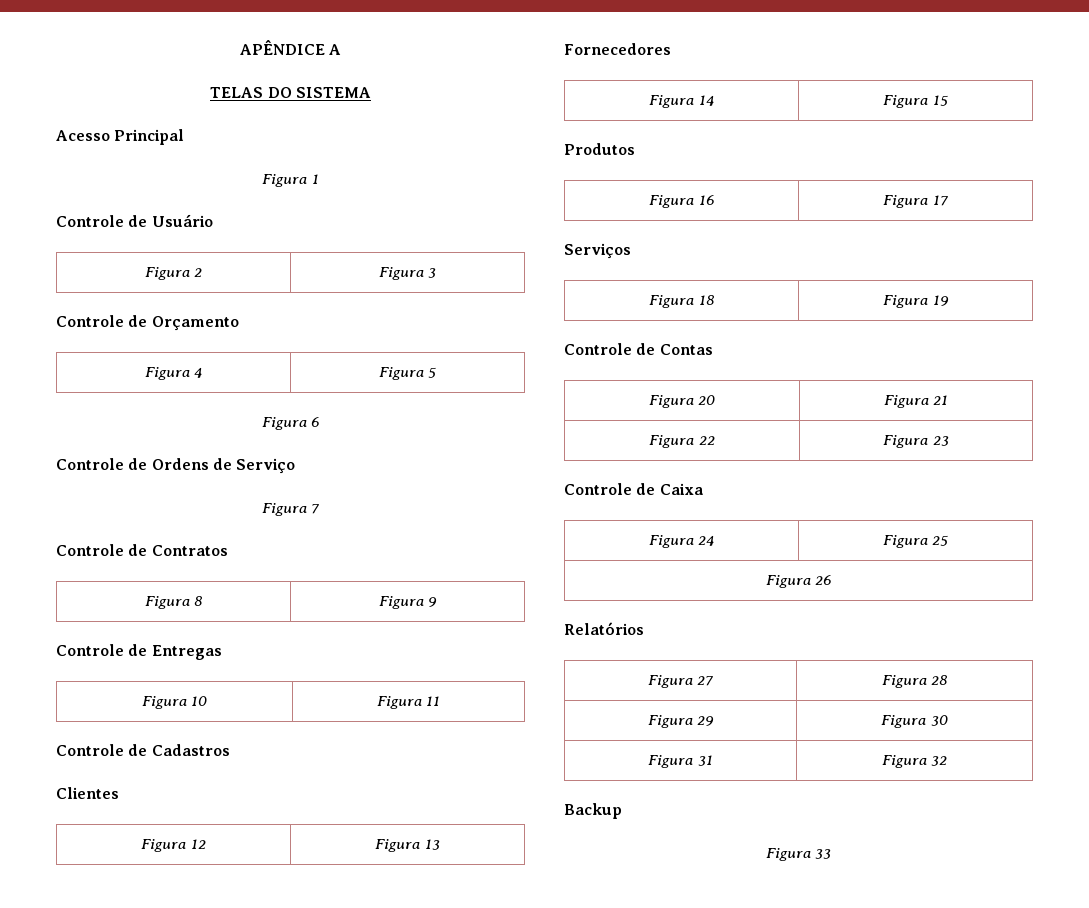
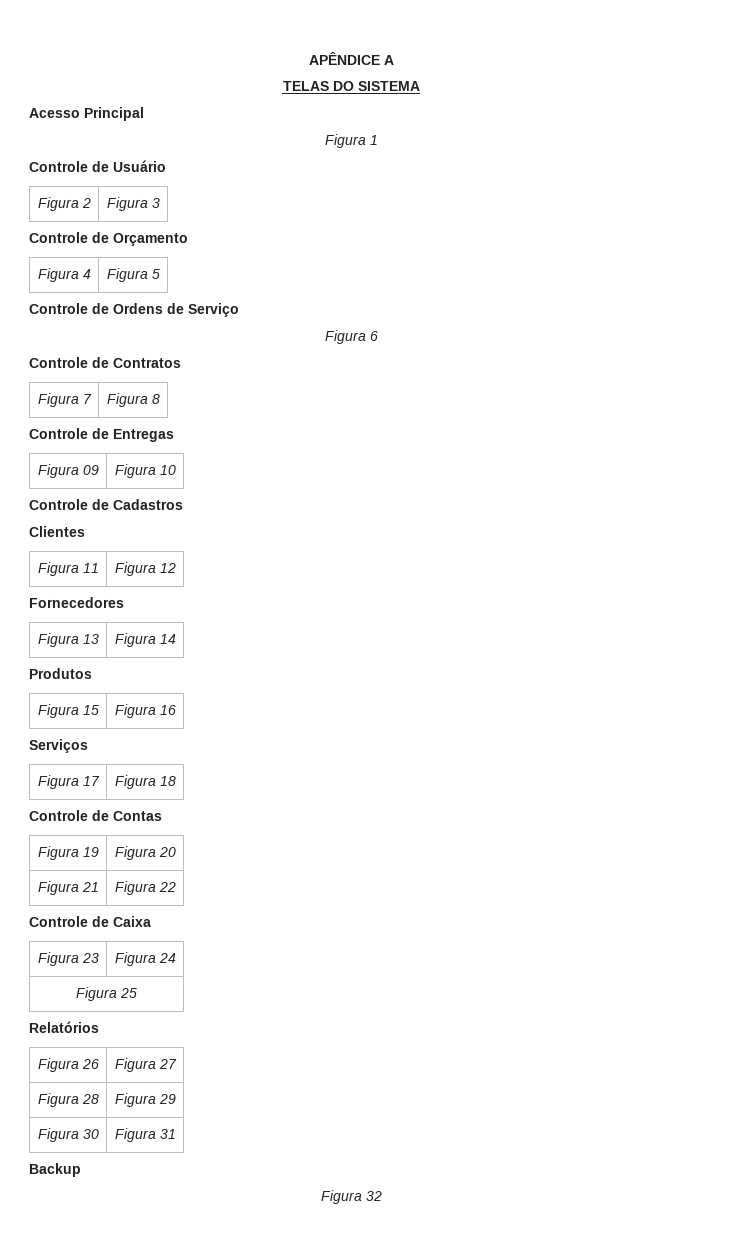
- Figura 6
- Figura 7
+ Figura 6
- Figura 8 | Figura 9
+ Figura 7 | Figura 8
- Figura 10 | Figura 11
+ Figura 09 | Figura 10
- Figura 12 | Figura 13
+ Figura 11 | Figura 12
- Figura 14 | Figura 15
+ Figura 13 | Figura 14
- Figura 16 | Figura 17
+ Figura 15 | Figura 16
- Figura 18 | Figura 19
+ Figura 17 | Figura 18
- Figura 20 | Figura 21
- Figura 22 | Figura 23
+ Figura 19 | Figura 20
+ Figura 21 | Figura 22
- Figura 24 | Figura 25
- Figura 26
+ Figura 23 | Figura 24
+ Figura 25
- Figura 27 | Figura 28
- Figura 29 | Figura 30
- Figura 31 | Figura 32
+ Figura 26 | Figura 27
+ Figura 28 | Figura 29
+ Figura 30 | Figura 31
- Figura 33
+ Figura 32

